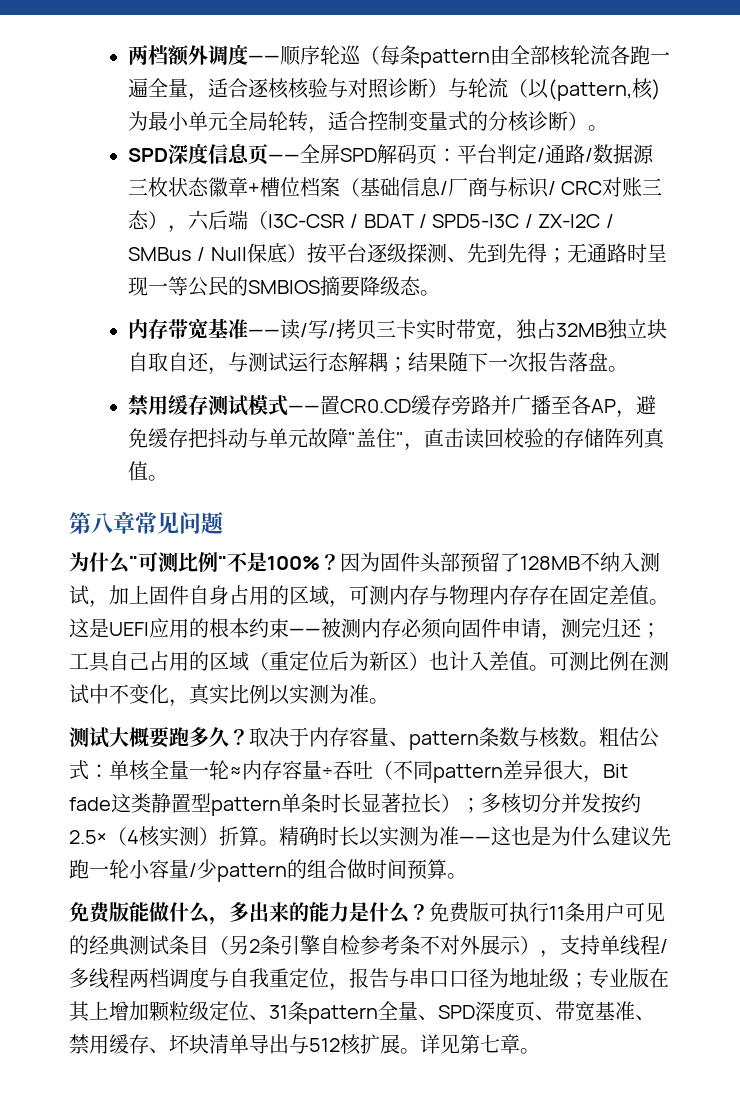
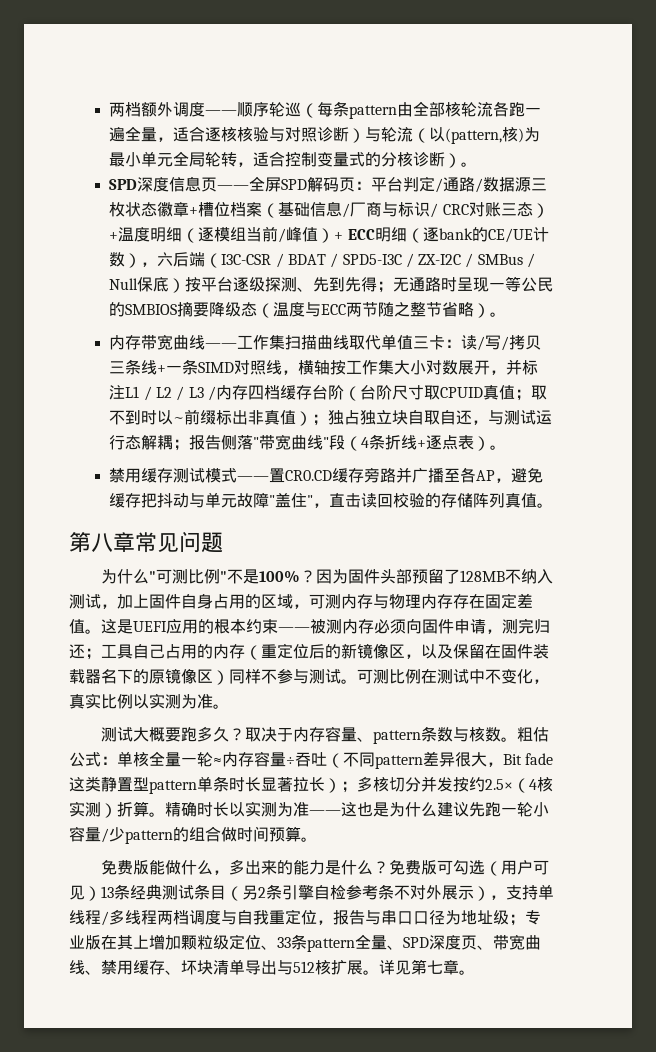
- 平台判定/通路/数据源三枚状态徽章+槽位档案（基础信息/厂商与标识/ CRC对账三态），六后端（I3C-CSR / BDAT / SPD5-I3C / ZX-I2C / SMBus / Null保底）按平台逐级探测、先到先得；
+ 平台判定/通路/数据源三枚状态徽章+槽位档案（基础信息/厂商与标识/ CRC对账三态）+温度明细（逐模组当前/峰值）+ ECC明细（逐bank的CE/UE计数），六后端（I3C-CSR / BDAT / SPD5-I3C / ZX-I2C / SMBus / Null保底）按平台逐级探测、先到先得；
- 无通路时呈现一等公民的SMBIOS摘要降级态。
- 内存带宽基准——读/写/拷贝三卡实时带宽，独占32MB独立块自取自还，与测试运行态解耦；
+ 无通路时呈现一等公民的SMBIOS摘要降级态（温度与ECC两节随之整节省略）。
+ 内存带宽曲线——工作集扫描曲线取代单值三卡：读/写/拷贝三条线+一条SIMD对照线，横轴按工作集大小对数展开，并标注L1 / L2 / L3 /内存四档缓存台阶（台阶尺寸取CPUID真值；取不到时以~前缀标出非真值）；独占独立块自取自还，与测试运行态解耦；
- 结果随下一次报告落盘。
+ 报告侧落"带宽曲线"段（4条折线+逐点表）。
- 这是UEFI应用的根本约束——被测内存必须向固件申请，测完归还；工具自己占用的区域（重定位后为新区）也计入差值。
+ 这是UEFI应用的根本约束——被测内存必须向固件申请，测完归还；工具自己占用的内存（重定位后的新镜像区，以及保留在固件装载器名下的原镜像区）同样不参与测试。
- 免费版可执行11条用户可见的经典测试条目（另2条引擎自检参考条不对外展示），支持单线程/多线程两档调度与自我重定位，报告与串口口径为地址级；专业版在其上增加颗粒级定位、31条pattern全量、SPD深度页、带宽基准、禁用缓存、坏块清单导出与512核扩展。
+ 免费版可勾选（用户可见）13条经典测试条目（另2条引擎自检参考条不对外展示），支持单线程/多线程两档调度与自我重定位，报告与串口口径为地址级；专业版在其上增加颗粒级定位、33条pattern全量、SPD深度页、带宽曲线、禁用缓存、坏块清单导出与512核扩展。

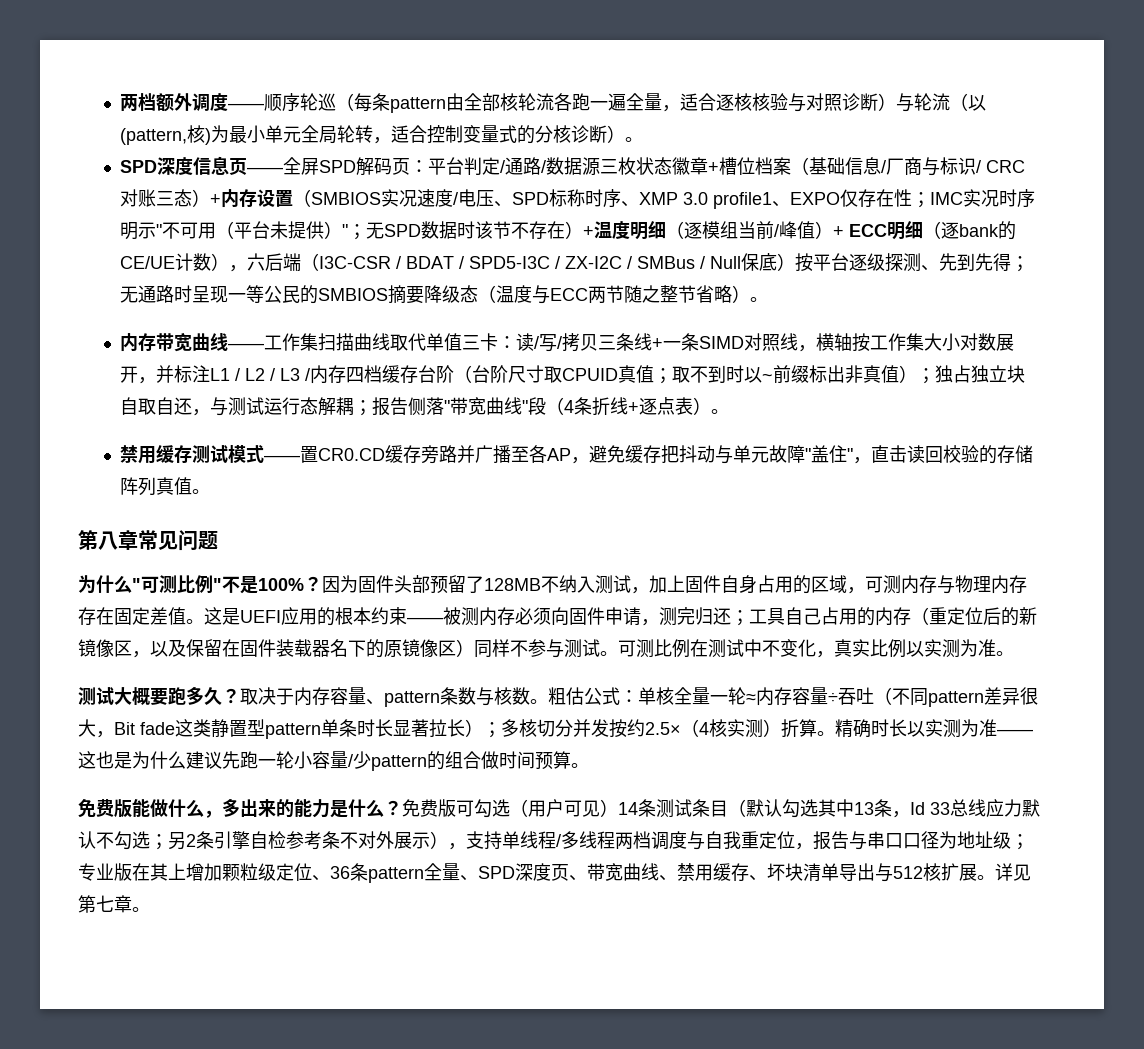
- 平台判定/通路/数据源三枚状态徽章+槽位档案（基础信息/厂商与标识/ CRC对账三态）+温度明细（逐模组当前/峰值）+ ECC明细（逐bank的CE/UE计数），六后端（I3C-CSR / BDAT / SPD5-I3C / ZX-I2C / SMBus / Null保底）按平台逐级探测、先到先得；
+ 平台判定/通路/数据源三枚状态徽章+槽位档案（基础信息/厂商与标识/ CRC对账三态）+内存设置（SMBIOS实况速度/电压、SPD标称时序、XMP 3.0 profile1、EXPO仅存在性；IMC实况时序明示"不可用（平台未提供）"；无SPD数据时该节不存在）+温度明细（逐模组当前/峰值）+ ECC明细（逐bank的CE/UE计数），六后端（I3C-CSR / BDAT / SPD5-I3C / ZX-I2C / SMBus / Null保底）按平台逐级探测、先到先得；
- 免费版可勾选（用户可见）13条经典测试条目（另2条引擎自检参考条不对外展示），支持单线程/多线程两档调度与自我重定位，报告与串口口径为地址级；专业版在其上增加颗粒级定位、33条pattern全量、SPD深度页、带宽曲线、禁用缓存、坏块清单导出与512核扩展。
+ 免费版可勾选（用户可见）14条测试条目（默认勾选其中13条，Id 33总线应力默认不勾选；另2条引擎自检参考条不对外展示），支持单线程/多线程两档调度与自我重定位，报告与串口口径为地址级；专业版在其上增加颗粒级定位、36条pattern全量、SPD深度页、带宽曲线、禁用缓存、坏块清单导出与512核扩展。

